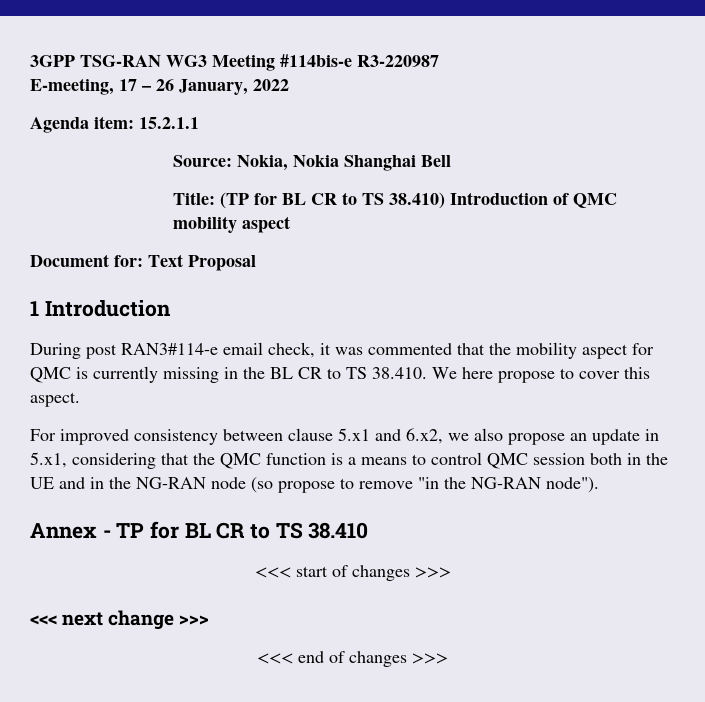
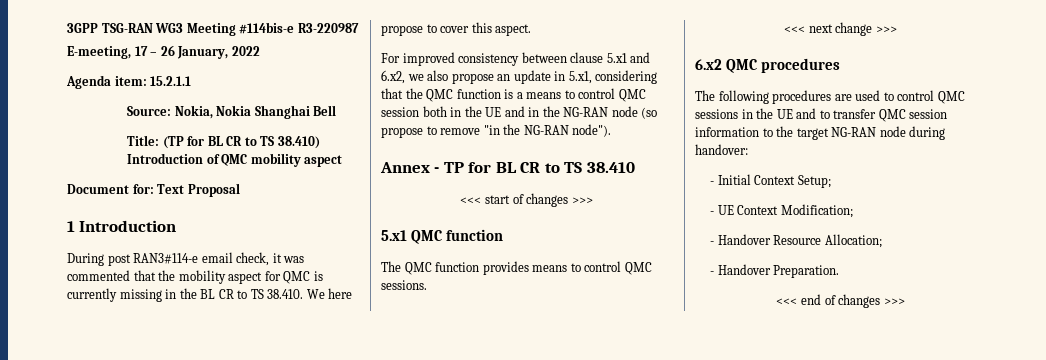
+ 5.x1 QMC function
+ The QMC function provides means to control QMC sessions.
  <<< next change >>>
+ 6.x2 QMC procedures
+ The following procedures are used to control QMC sessions in the UE and to transfer QMC session information to the target NG-RAN node during handover:
+ - Initial Context Setup;
+ - UE Context Modification;
+ - Handover Resource Allocation;
+ - Handover Preparation.

